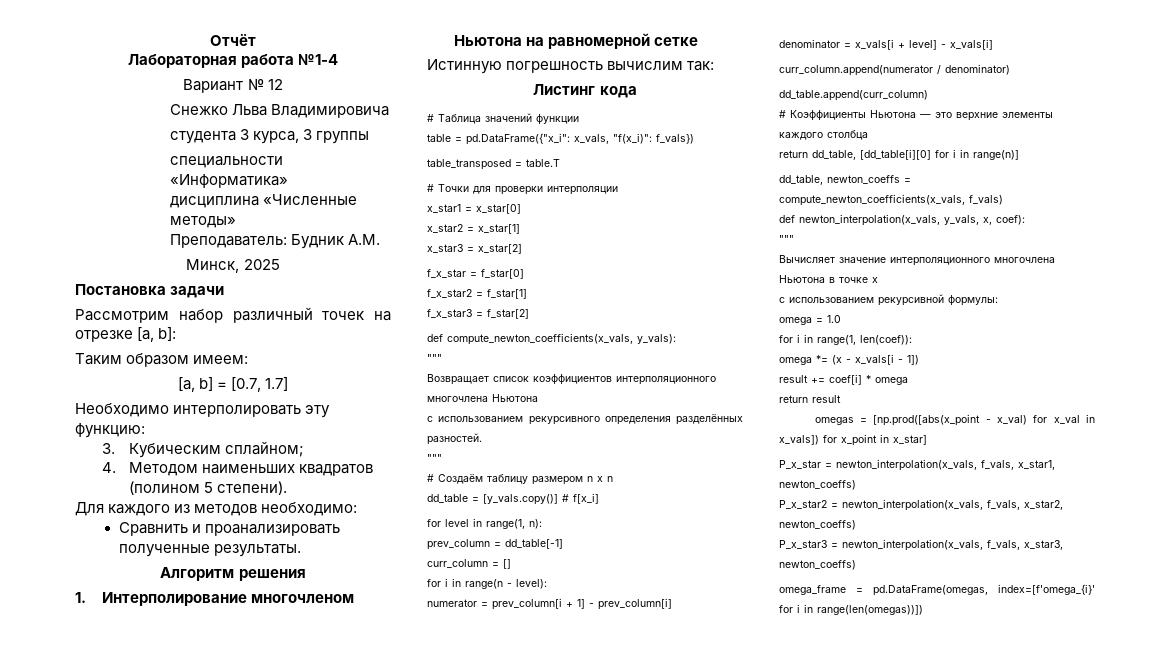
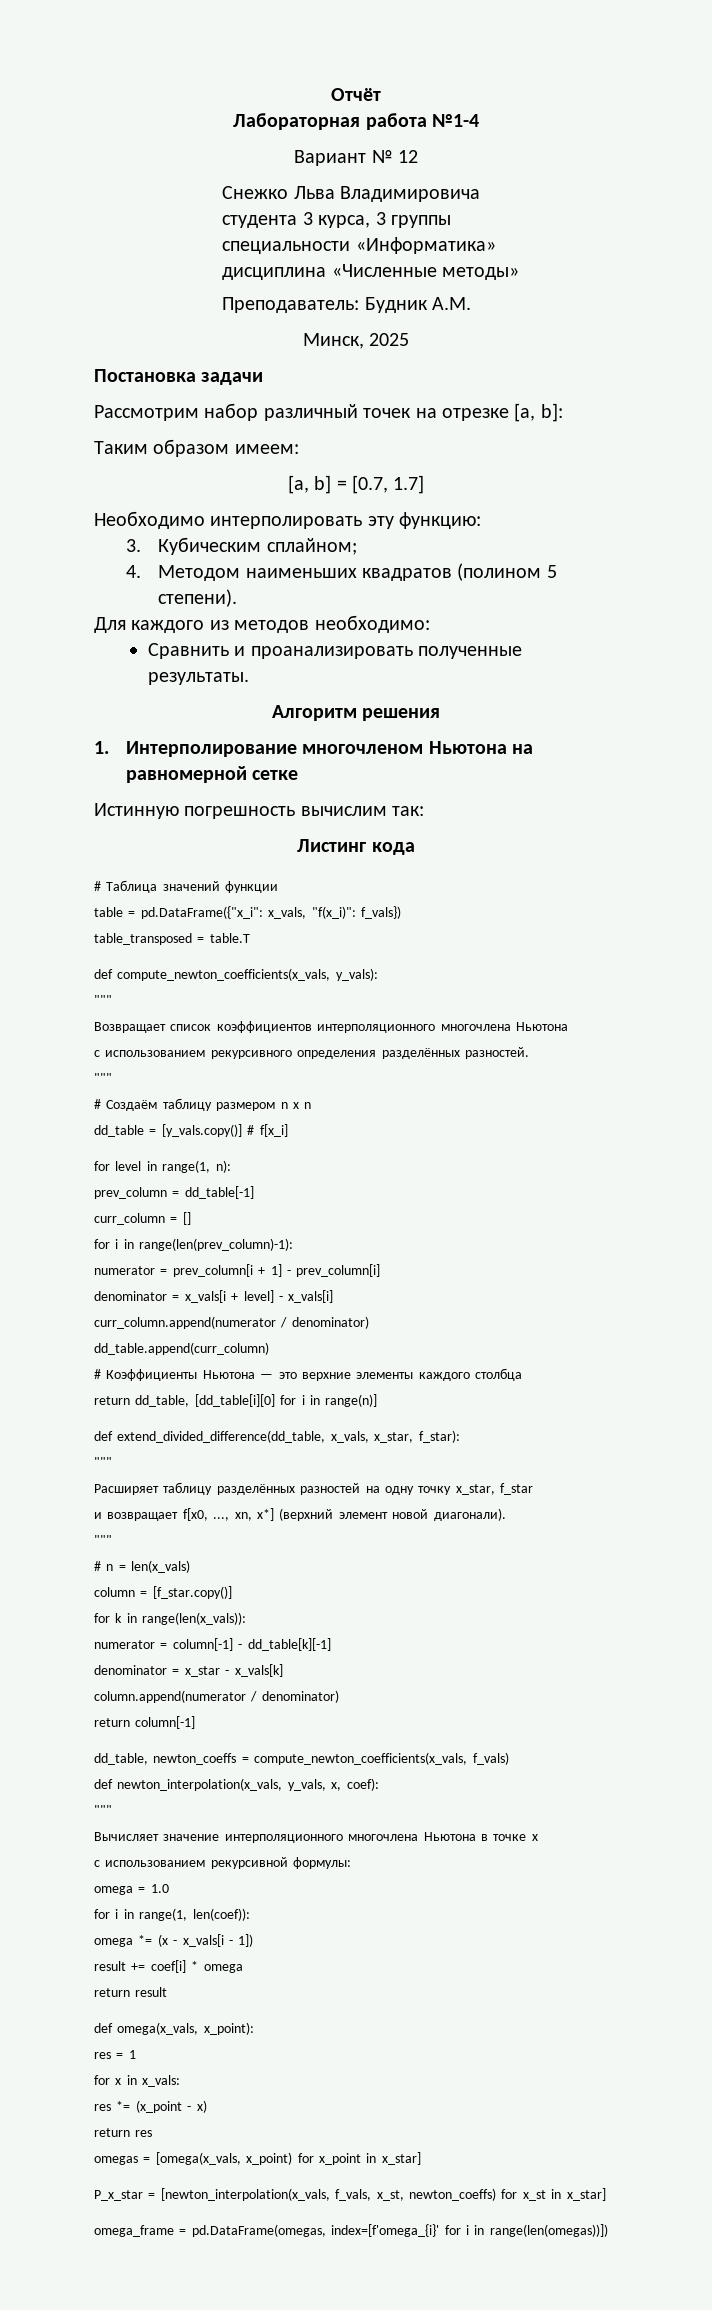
- # Точки для проверки интерполяции
- x_star1 = x_star[0]
- x_star2 = x_star[1]
- x_star3 = x_star[2]
- f_x_star = f_star[0]
- f_x_star2 = f_star[1]
- f_x_star3 = f_star[2]
- for i in range(n - level):
+ for i in range(len(prev_column)-1):
+ def extend_divided_difference(dd_table, x_vals, x_star, f_star):
+ """
+ Расширяет таблицу разделённых разностей на одну точку x_star, f_star
+ и возвращает f[x0, ..., xn, x*] (верхний элемент новой диагонали).
+ """
+ # n = len(x_vals)
+ column = [f_star.copy()]
+ for k in range(len(x_vals)):
+ numerator = column[-1] - dd_table[k][-1]
+ denominator = x_star - x_vals[k]
+ column.append(numerator / denominator)
+ return column[-1]
- omegas = [np.prod([abs(x_point - x_val) for x_val in x_vals]) for x_point in x_star]
+ def omega(x_vals, x_point):
+ res = 1
+ for x in x_vals:
+ res *= (x_point - x)
+ return res
+ omegas = [omega(x_vals, x_point) for x_point in x_star]
- P_x_star = newton_interpolation(x_vals, f_vals, x_star1, newton_coeffs)
- P_x_star2 = newton_interpolation(x_vals, f_vals, x_star2, newton_coeffs)
- P_x_star3 = newton_interpolation(x_vals, f_vals, x_star3, newton_coeffs)
+ P_x_star = [newton_interpolation(x_vals, f_vals, x_st, newton_coeffs) for x_st in x_star]

